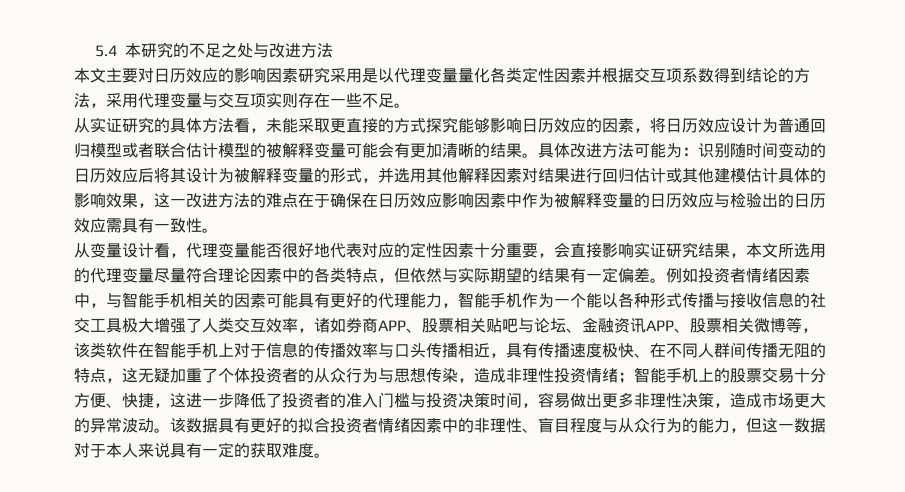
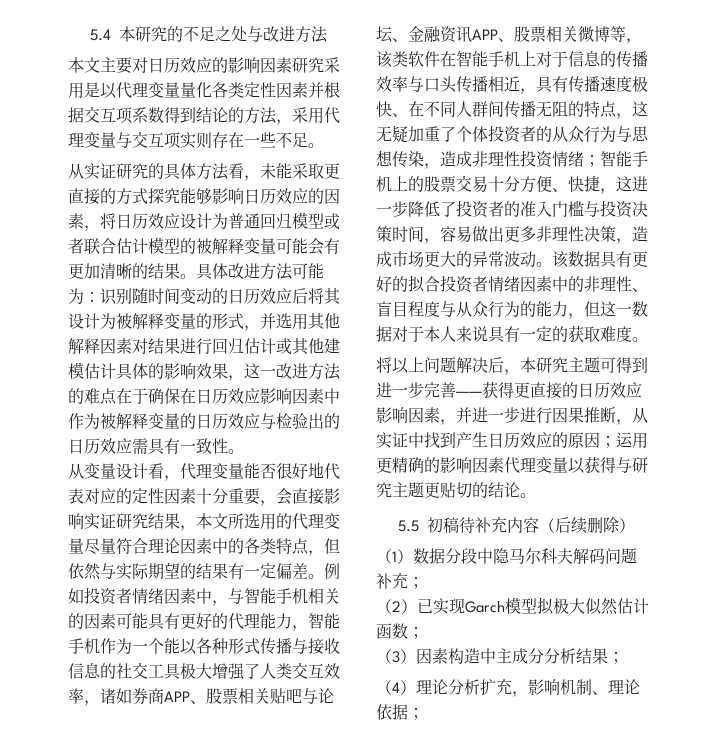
+ 将以上问题解决后，本研究主题可得到进一步完善——获得更直接的日历效应影响因素，并进一步进行因果推断，从实证中找到产生日历效应的原因；运用更精确的影响因素代理变量以获得与研究主题更贴切的结论。
+ 5.5初稿待补充内容（后续删除）
+ （1）数据分段中隐马尔科夫解码问题补充；
+ （2）已实现Garch模型拟极大似然估计函数；
+ （3）因素构造中主成分分析结果；
+ （4）理论分析扩充，影响机制、理论依据；

